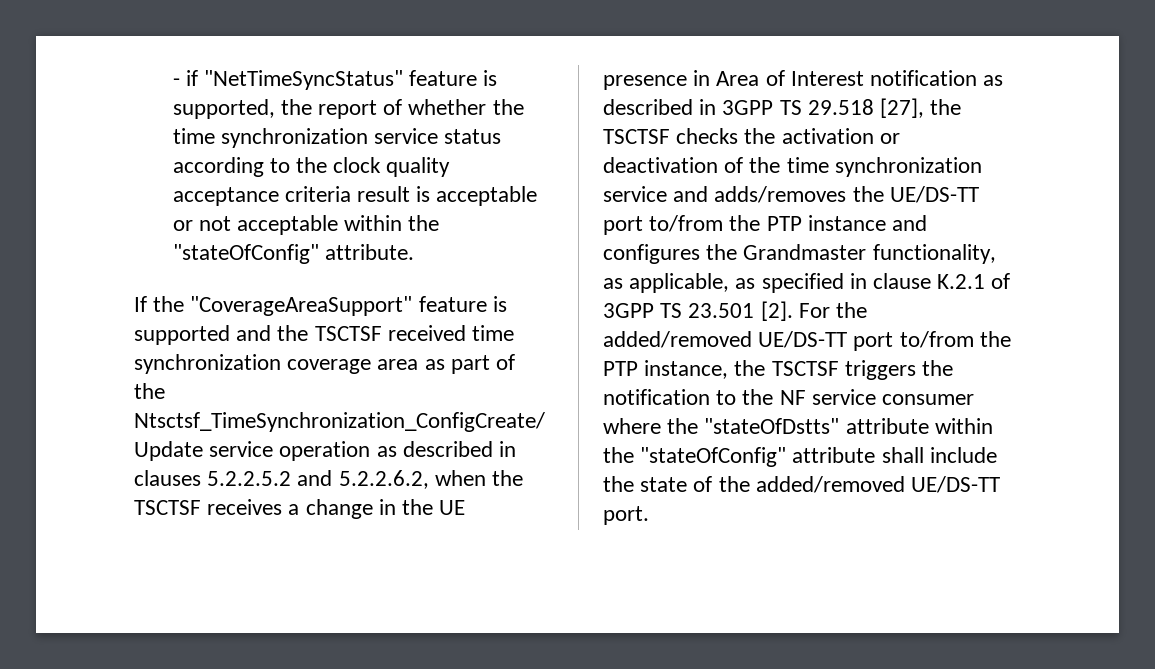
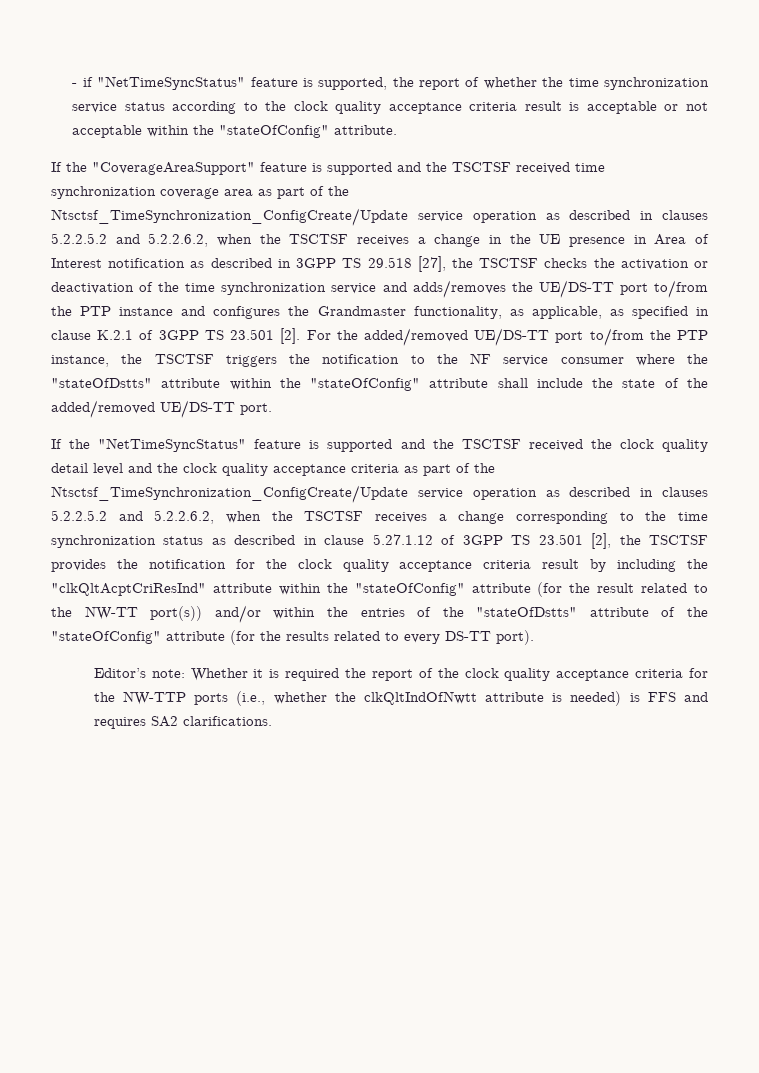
+ If the "NetTimeSyncStatus" feature is supported and the TSCTSF received the clock quality detail level and the clock quality acceptance criteria as part of the Ntsctsf_TimeSynchronization_ConfigCreate/Update service operation as described in clauses 5.2.2.5.2 and 5.2.2.6.2, when the TSCTSF receives a change corresponding to the time synchronization status as described in clause 5.27.1.12 of 3GPP TS 23.501 [2], the TSCTSF provides the notification for the clock quality acceptance criteria result by including the "clkQltAcptCriResInd" attribute within the "stateOfConfig" attribute (for the result related to the NW-TT port(s)) and/or within the entries of the "stateOfDstts" attribute of the "stateOfConfig" attribute (for the results related to every DS-TT port).
+ Editor’s note: Whether it is required the report of the clock quality acceptance criteria for the NW-TTP ports (i.e., whether the clkQltIndOfNwtt attribute is needed) is FFS and requires SA2 clarifications.

